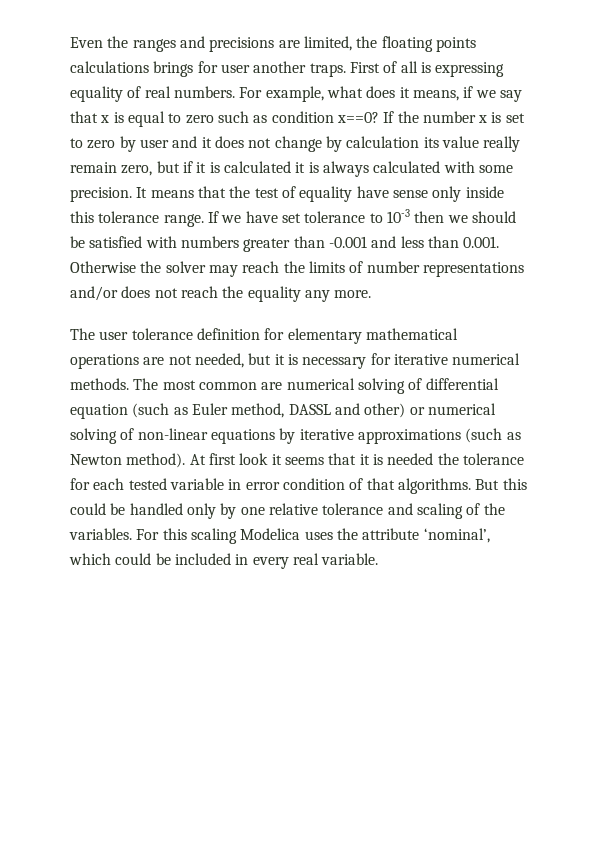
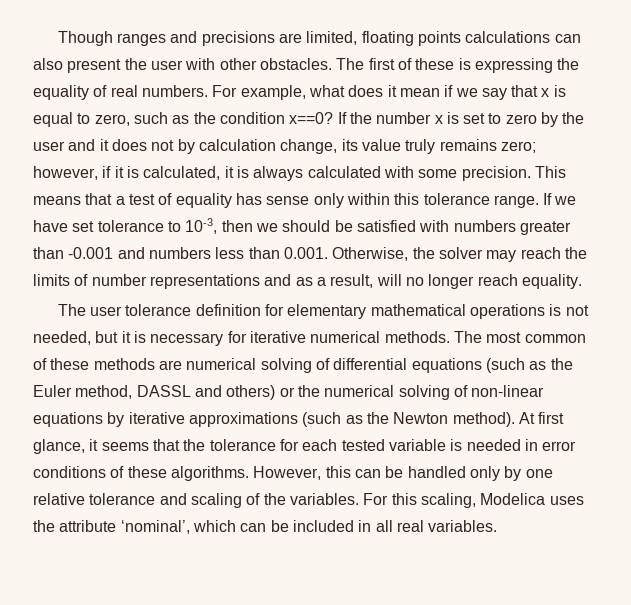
- Even the ranges and precisions are limited, the floating points calculations brings for user another traps. First of all is expressing equality of real numbers.
+ Though ranges and precisions are limited, floating points calculations can also present the user with other obstacles. The first of these is expressing the equality of real numbers.
- For example, what does it means, if we say that x is equal to zero such as condition x==0?
+ For example, what does it mean if we say that x is equal to zero, such as the condition x==0?
- If the number x is set to zero by user and it does not change by calculation its value really remain zero, but if it is calculated it is always calculated with some precision.
+ If the number x is set to zero by the user and it does not by calculation change, its value truly remains zero; however, if it is calculated, it is always calculated with some precision.
- It means that the test of equality have sense only inside this tolerance range.
+ This means that a test of equality has sense only within this tolerance range.
- If we have set tolerance to 10-3 then we should be satisfied with numbers greater than -0.001 and less than 0.001. Otherwise the solver may reach the limits of number representations and/or does not reach the equality any more.
+ If we have set tolerance to 10-3, then we should be satisfied with numbers greater than -0.001 and numbers less than 0.001. Otherwise, the solver may reach the limits of number representations and as a result, will no longer reach equality.
- The user tolerance definition for elementary mathematical operations are not needed, but it is necessary for iterative numerical methods.
+ The user tolerance definition for elementary mathematical operations is not needed, but it is necessary for iterative numerical methods.
- The most common are numerical solving of differential equation (such as Euler method, DASSL and other) or numerical solving of non-linear equations by iterative approximations (such as Newton method).
+ The most common of these methods are numerical solving of differential equations (such as the Euler method, DASSL and others) or the numerical solving of non-linear equations by iterative approximations (such as the Newton method).
- At first look it seems that it is needed the tolerance for each tested variable in error condition of that algorithms. But this could be handled only by one relative tolerance and scaling of the variables.
+ At first glance, it seems that the tolerance for each tested variable is needed in error conditions of these algorithms. However, this can be handled only by one relative tolerance and scaling of the variables.
- For this scaling Modelica uses the attribute ‘nominal’, which could be included in every real variable.
+ For this scaling, Modelica uses the attribute ‘nominal’, which can be included in all real variables.

